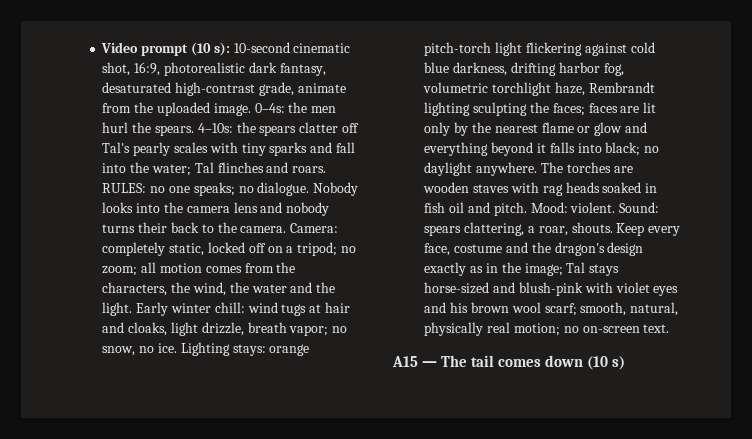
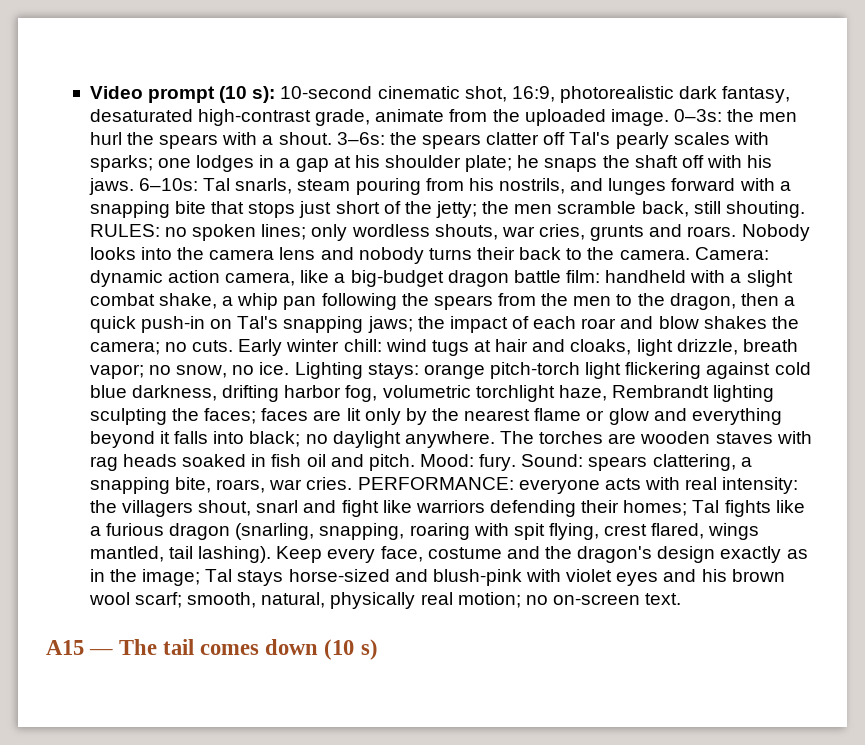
- 0–4s: the men hurl the spears. 4–10s: the spears clatter off Tal's pearly scales with tiny sparks and fall into the water; Tal flinches and roars. RULES: no one speaks; no dialogue.
+ 0–3s: the men hurl the spears with a shout. 3–6s: the spears clatter off Tal's pearly scales with sparks; one lodges in a gap at his shoulder plate; he snaps the shaft off with his jaws. 6–10s: Tal snarls, steam pouring from his nostrils, and lunges forward with a snapping bite that stops just short of the jetty; the men scramble back, still shouting. RULES: no spoken lines; only wordless shouts, war cries, grunts and roars.
- Camera: completely static, locked off on a tripod; no zoom; all motion comes from the characters, the wind, the water and the light.
+ Camera: dynamic action camera, like a big-budget dragon battle film: handheld with a slight combat shake, a whip pan following the spears from the men to the dragon, then a quick push-in on Tal's snapping jaws; the impact of each roar and blow shakes the camera; no cuts.
- Mood: violent.
+ Mood: fury.
- Sound: spears clattering, a roar, shouts.
+ Sound: spears clattering, a snapping bite, roars, war cries. PERFORMANCE: everyone acts with real intensity: the villagers shout, snarl and fight like warriors defending their homes; Tal fights like a furious dragon (snarling, snapping, roaring with spit flying, crest flared, wings mantled, tail lashing).

